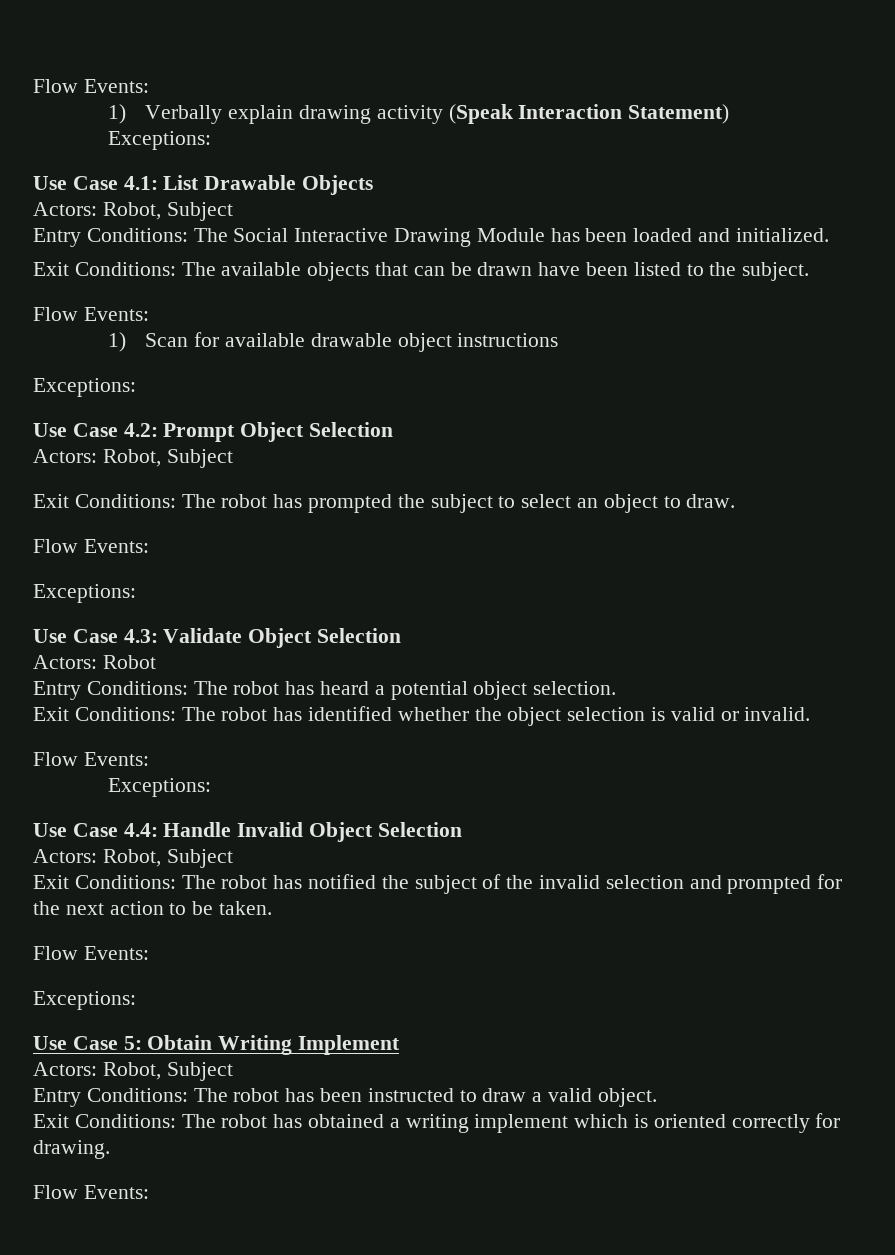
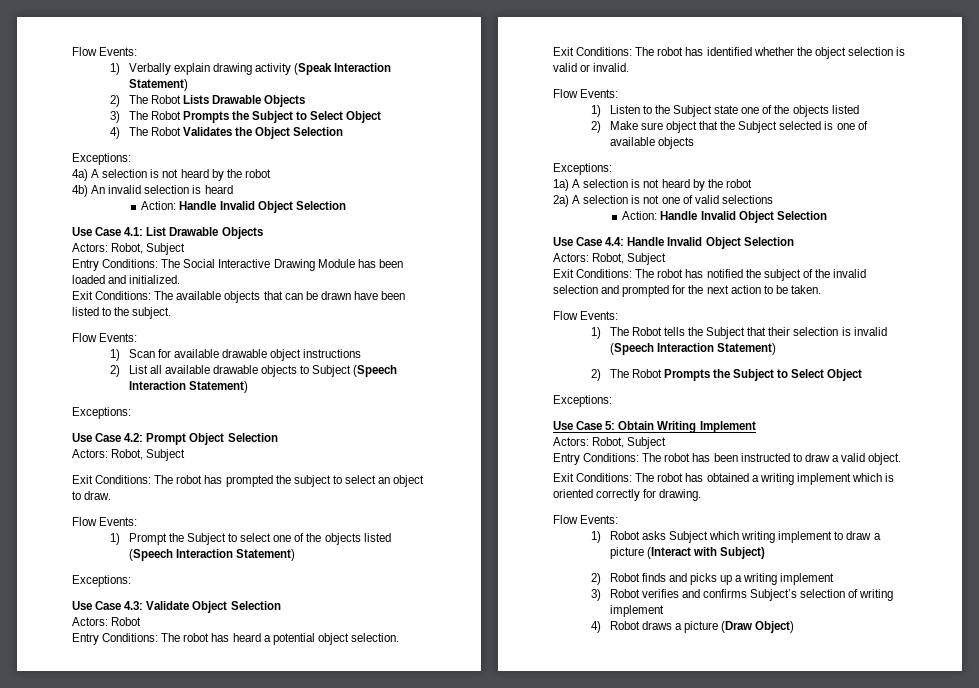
  1) Verbally explain drawing activity (Speak Interaction Statement)
+ 2) The Robot Lists Drawable Objects
+ 3) The Robot Prompts the Subject to Select Object
+ 4) The Robot Validates the Object Selection
  Exceptions:
+ 4a) A selection is not heard by the robot
+ 4b) An invalid selection is heard
+ Action: Handle Invalid Object Selection
+ 2) List all available drawable objects to Subject (Speech Interaction Statement)
+ 1) Prompt the Subject to select one of the objects listed (Speech Interaction Statement)
  Exit Conditions: The robot has identified whether the object selection is valid or invalid.
  Flow Events:
+ 1) Listen to the Subject state one of the objects listed
+ 2) Make sure object that the Subject selected is one of available objects
  Exceptions:
+ 1a) A selection is not heard by the robot
+ 2a) A selection is not one of valid selections
+ Action: Handle Invalid Object Selection
+ 1) The Robot tells the Subject that their selection is invalid (Speech Interaction Statement)
+ 2) The Robot Prompts the Subject to Select Object
+ 1) Robot asks Subject which writing implement to draw a picture (Interact with Subject)
+ 2) Robot finds and picks up a writing implement
+ 3) Robot verifies and confirms Subject’s selection of writing implement
+ 4) Robot draws a picture (Draw Object)

